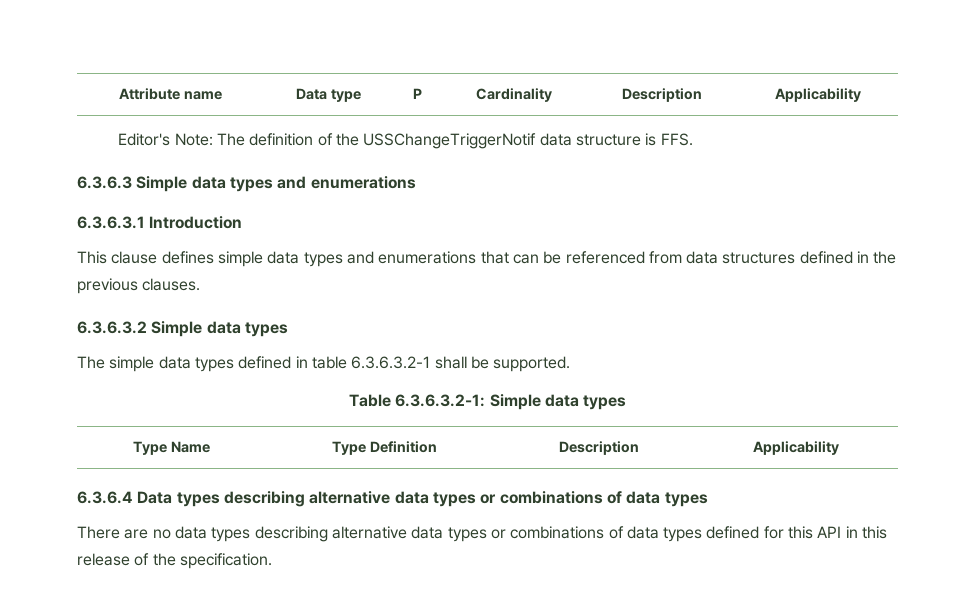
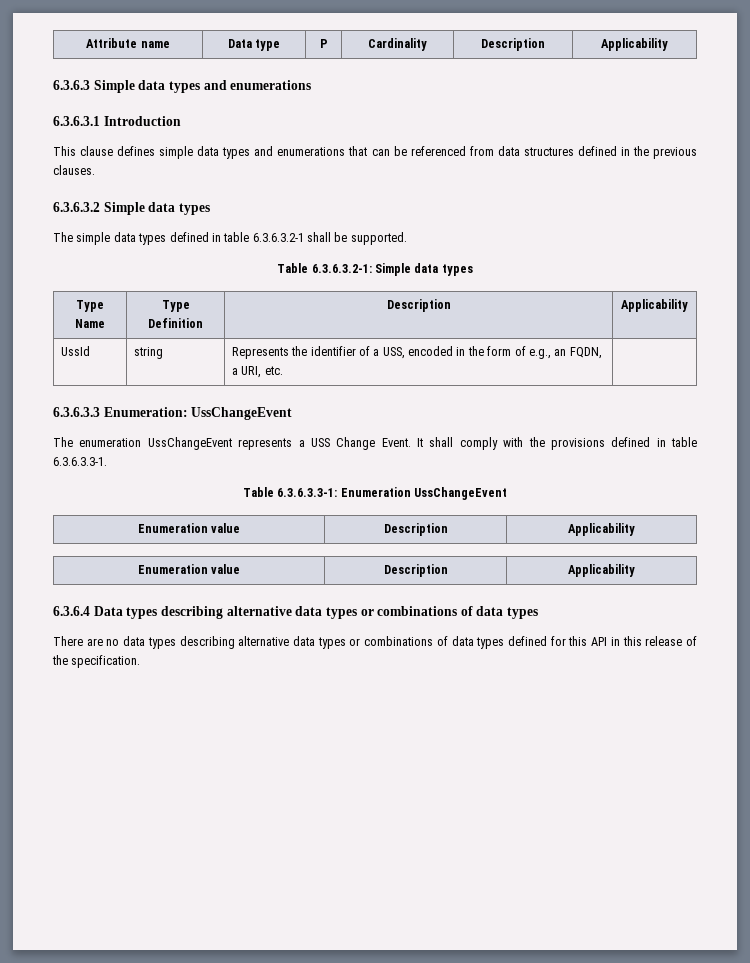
- Editor's Note: The definition of the USSChangeTriggerNotif data structure is FFS.
+ UssId | string | Represents the identifier of a USS, encoded in the form of e.g., an FQDN, a URI, etc. |
+ 6.3.6.3.3 Enumeration: UssChangeEvent
+ The enumeration UssChangeEvent represents a USS Change Event. It shall comply with the provisions defined in table 6.3.6.3.3-1.
+ Table 6.3.6.3.3-1: Enumeration UssChangeEvent
+ Enumeration value | Description | Applicability
+ Enumeration value | Description | Applicability

